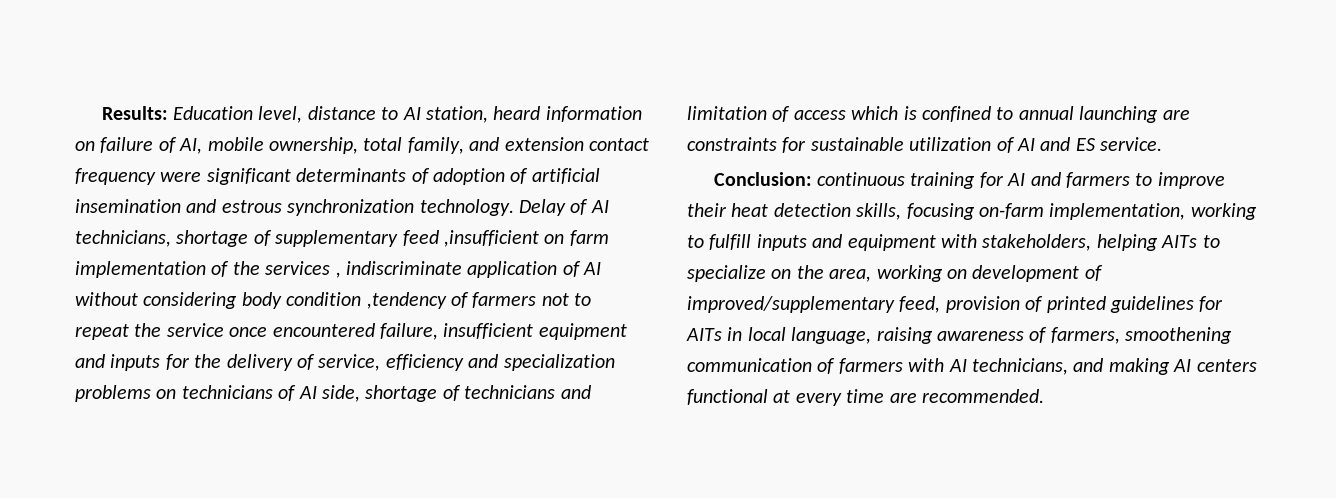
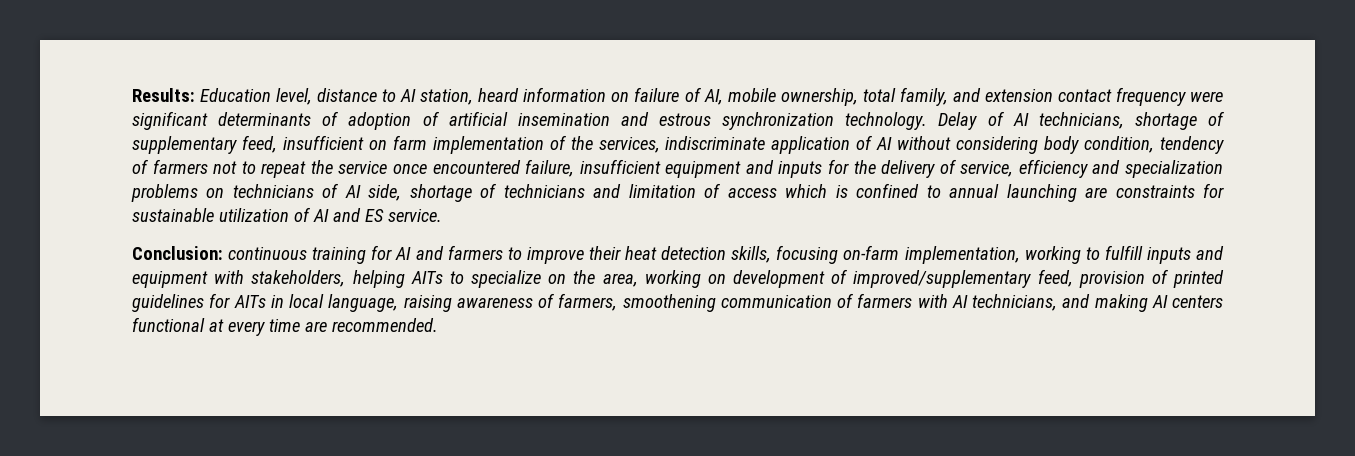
- Delay of AI technicians, shortage of supplementary feed ,insufficient on farm implementation of the services , indiscriminate application of AI without considering body condition ,tendency of farmers not to repeat the service once encountered failure, insufficient equipment and inputs for the delivery of service, efficiency and specialization problems on technicians of AI side, shortage of technicians and limitation of access which is confined to annual launching are constraints for sustainable utilization of AI and ES service.
+ Delay of AI technicians, shortage of supplementary feed, insufficient on farm implementation of the services, indiscriminate application of AI without considering body condition, tendency of farmers not to repeat the service once encountered failure, insufficient equipment and inputs for the delivery of service, efficiency and specialization problems on technicians of AI side, shortage of technicians and limitation of access which is confined to annual launching are constraints for sustainable utilization of AI and ES service.

